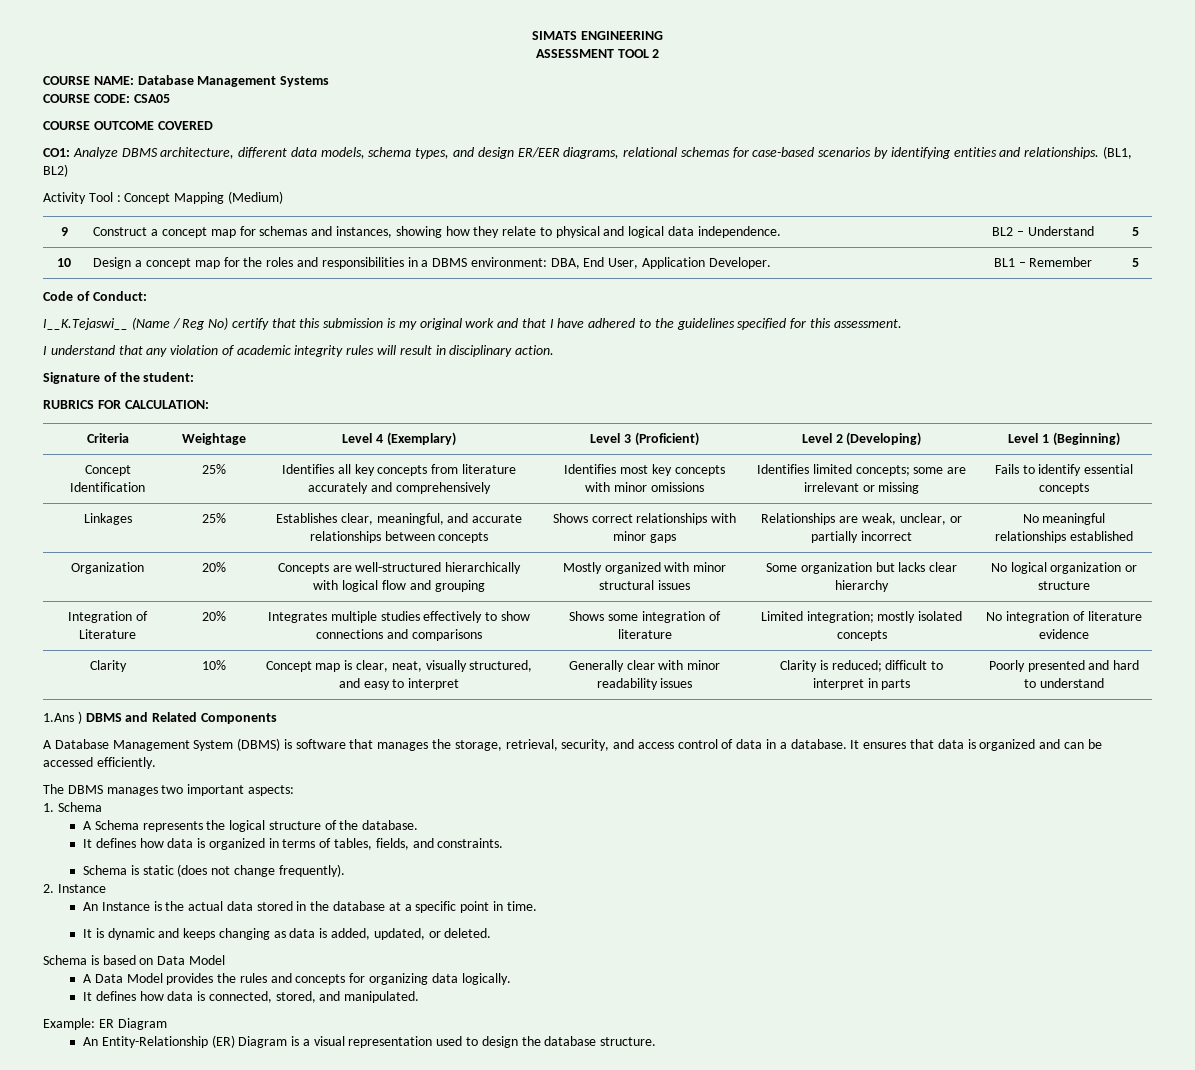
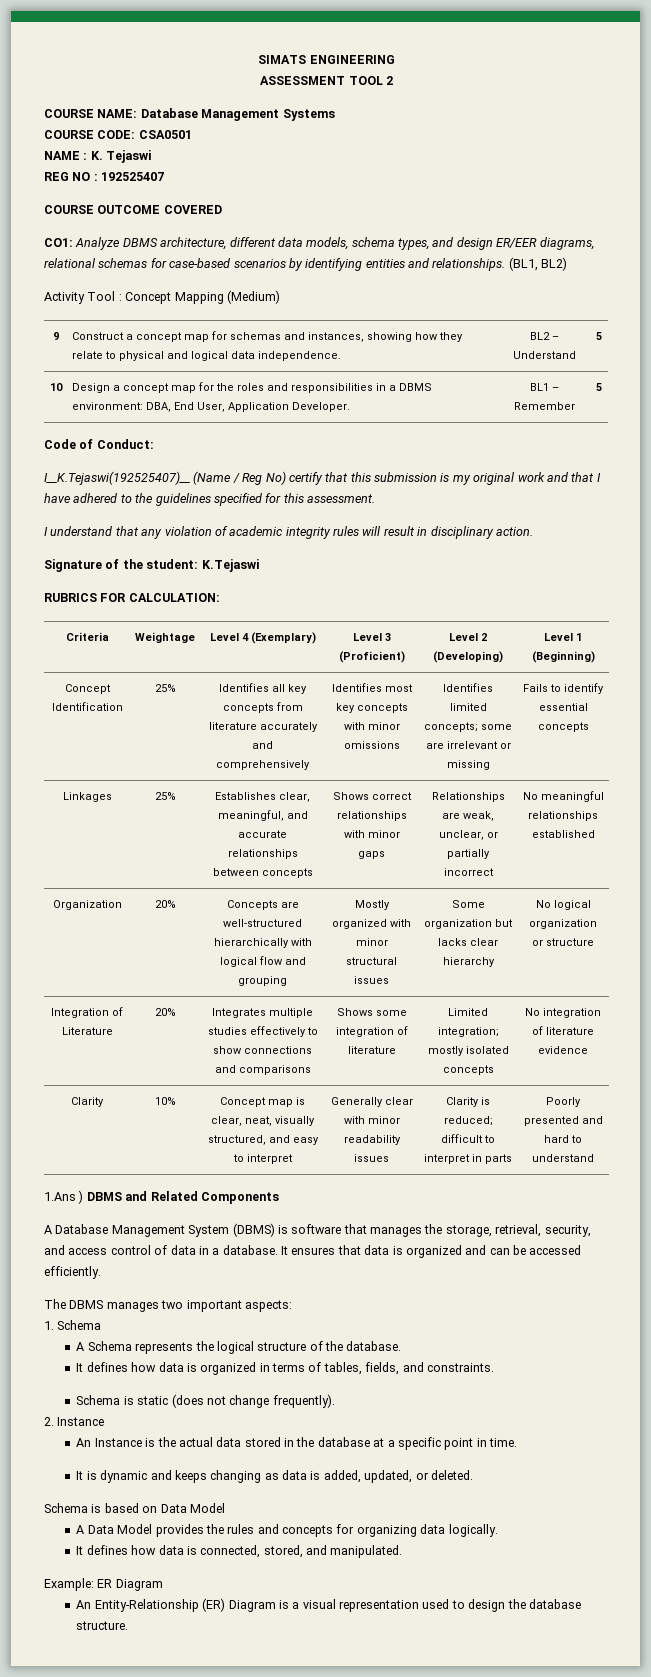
- COURSE CODE: CSA05
+ COURSE CODE: CSA0501
+ NAME : K. Tejaswi
+ REG NO : 192525407
- I__K.Tejaswi__ (Name / Reg No) certify that this submission is my original work and that I have adhered to the guidelines specified for this assessment.
+ I__K.Tejaswi(192525407)__ (Name / Reg No) certify that this submission is my original work and that I have adhered to the guidelines specified for this assessment.
- Signature of the student:
+ Signature of the student: K.Tejaswi

